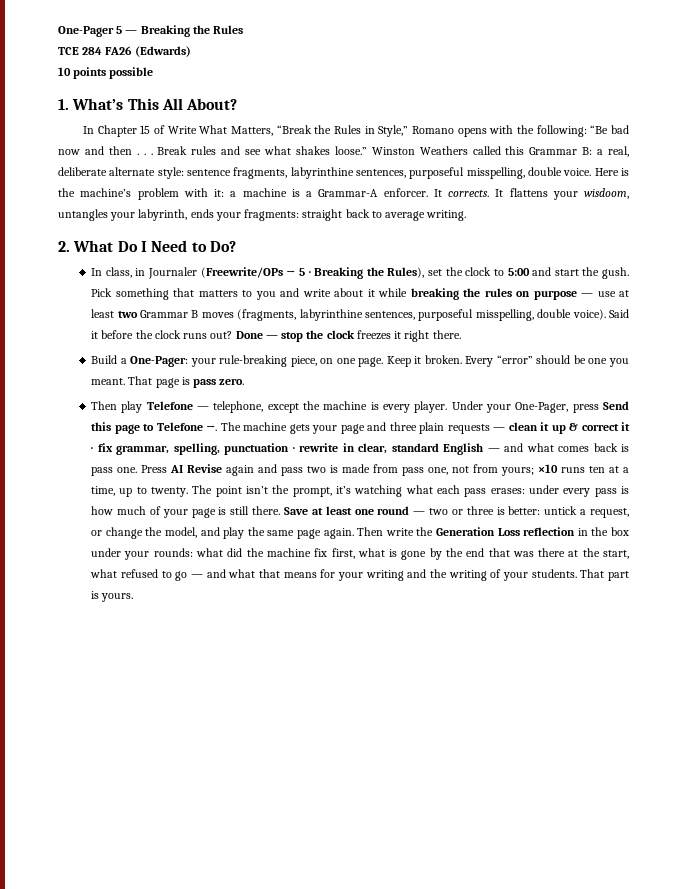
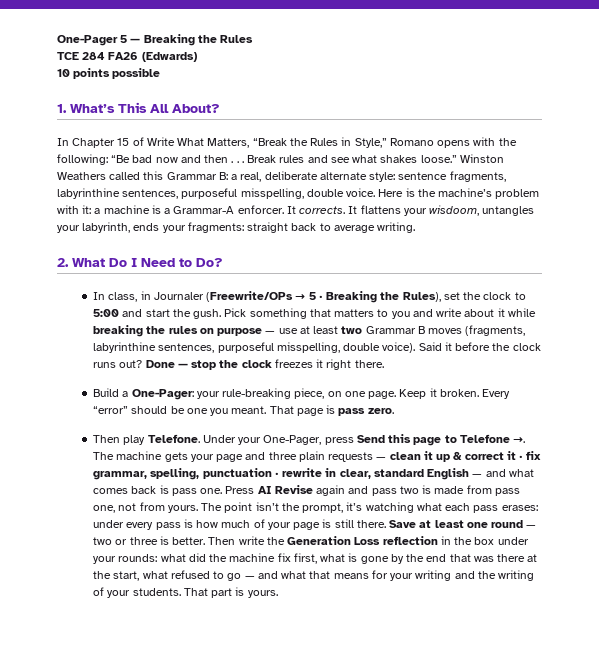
- Then play Telefone — telephone, except the machine is every player.
+ Then play Telefone.
- Press AI Revise again and pass two is made from pass one, not from yours; ×10 runs ten at a time, up to twenty.
+ Press AI Revise again and pass two is made from pass one, not from yours.
- Save at least one round — two or three is better: untick a request, or change the model, and play the same page again.
+ Save at least one round — two or three is better.

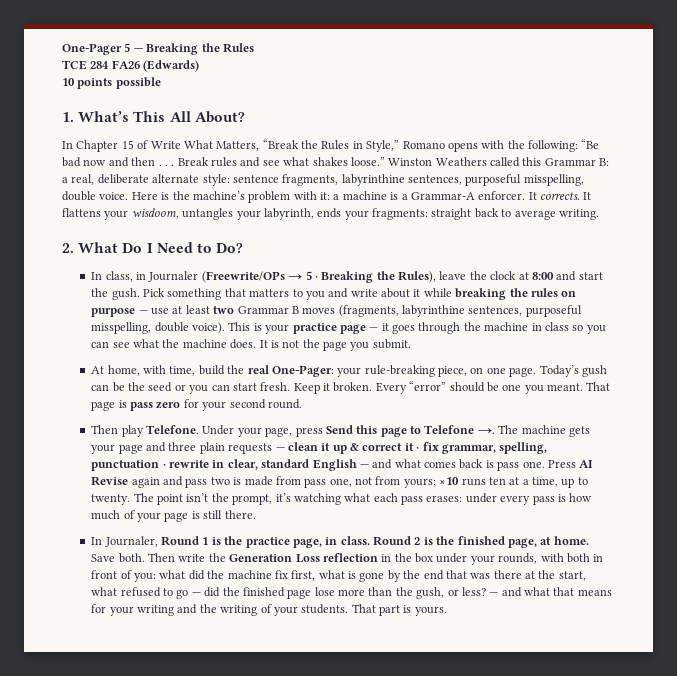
- In class, in Journaler (Freewrite/OPs → 5 · Breaking the Rules), set the clock to 5:00 and start the gush.
+ In class, in Journaler (Freewrite/OPs → 5 · Breaking the Rules), leave the clock at 8:00 and start the gush.
- Said it before the clock runs out? Done — stop the clock freezes it right there.
- Build a One-Pager: your rule-breaking piece, on one page.
+ This is your practice page — it goes through the machine in class so you can see what the machine does. It is not the page you submit.
+ At home, with time, build the real One-Pager: your rule-breaking piece, on one page.
+ Today’s gush can be the seed or you can start fresh.
- That page is pass zero.
+ That page is pass zero for your second round.
- Under your One-Pager, press Send this page to Telefone →.
+ Under your page, press Send this page to Telefone →.
- Press AI Revise again and pass two is made from pass one, not from yours.
+ Press AI Revise again and pass two is made from pass one, not from yours; ×10 runs ten at a time, up to twenty.
- The point isn’t the prompt, it’s watching what each pass erases: under every pass is how much of your page is still there. Save at least one round — two or three is better.
+ The point isn’t the prompt, it’s watching what each pass erases: under every pass is how much of your page is still there.
+ In Journaler, Round 1 is the practice page, in class. Round 2 is the finished page, at home. Save both.
- Then write the Generation Loss reflection in the box under your rounds: what did the machine fix first, what is gone by the end that was there at the start, what refused to go — and what that means for your writing and the writing of your students.
+ Then write the Generation Loss reflection in the box under your rounds, with both in front of you: what did the machine fix first, what is gone by the end that was there at the start, what refused to go — did the finished page lose more than the gush, or less? — and what that means for your writing and the writing of your students.

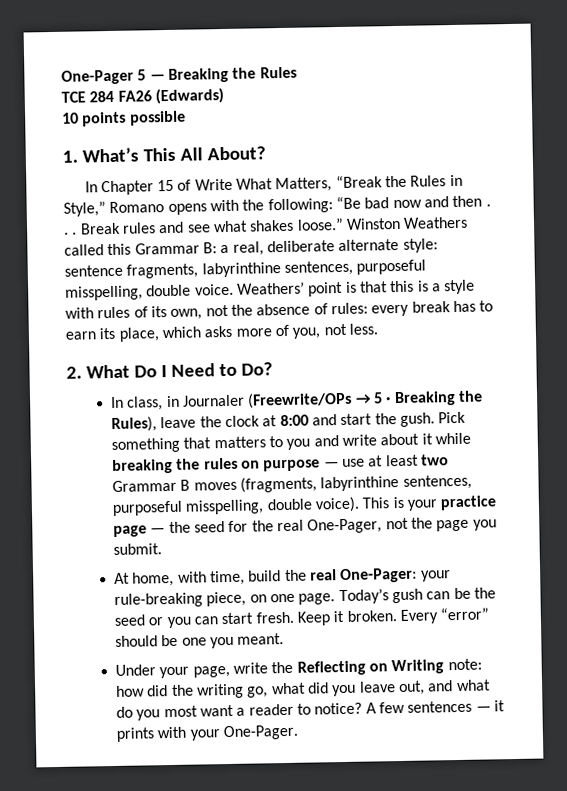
- Here is the machine’s problem with it: a machine is a Grammar-A enforcer. It corrects. It flattens your wisdoom, untangles your labyrinth, ends your fragments: straight back to average writing.
+ Weathers’ point is that this is a style with rules of its own, not the absence of rules: every break has to earn its place, which asks more of you, not less.
- This is your practice page — it goes through the machine in class so you can see what the machine does. It is not the page you submit.
+ This is your practice page — the seed for the real One-Pager, not the page you submit.
- Every “error” should be one you meant. That page is pass zero for your second round.
- Then play Telefone. Under your page, press Send this page to Telefone →. The machine gets your page and three plain requests — clean it up & correct it · fix grammar, spelling, punctuation · rewrite in clear, standard English — and what comes back is pass one. Press AI Revise again and pass two is made from pass one, not from yours; ×10 runs ten at a time, up to twenty. The point isn’t the prompt, it’s watching what each pass erases: under every pass is how much of your page is still there.
- In Journaler, Round 1 is the practice page, in class. Round 2 is the finished page, at home. Save both. Then write the Generation Loss reflection in the box under your rounds, with both in front of you: what did the machine fix first, what is gone by the end that was there at the start, what refused to go — did the finished page lose more than the gush, or less? — and what that means for your writing and the writing of your students. That part is yours.
+ Every “error” should be one you meant.
+ Under your page, write the Reflecting on Writing note: how did the writing go, what did you leave out, and what do you most want a reader to notice? A few sentences — it prints with your One-Pager.

